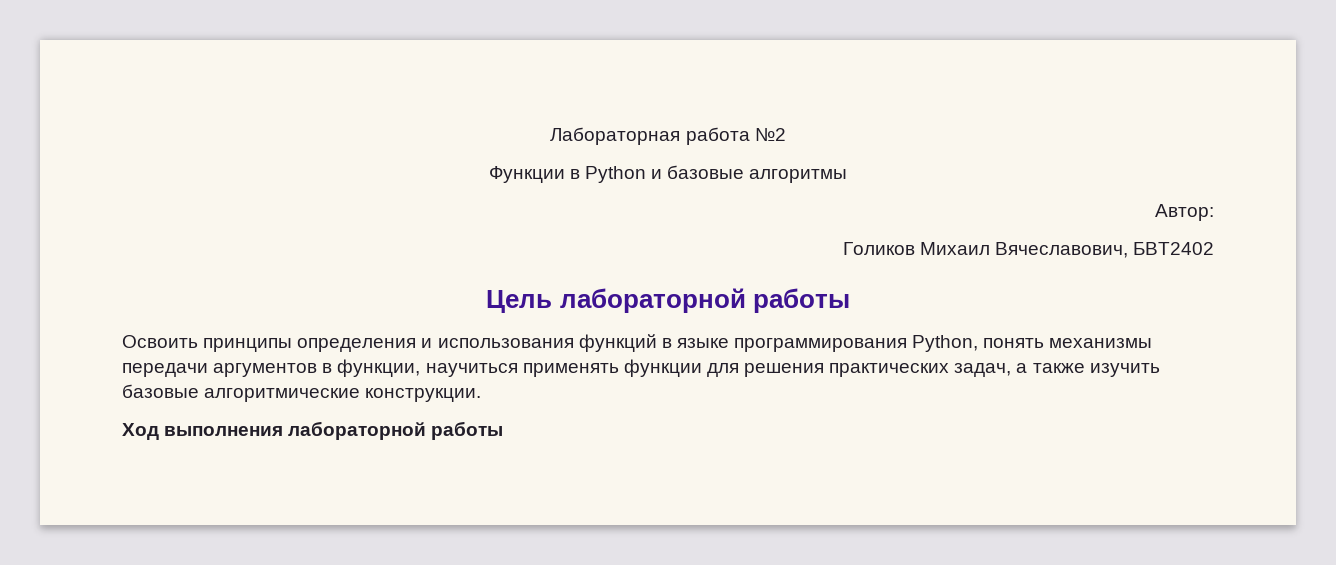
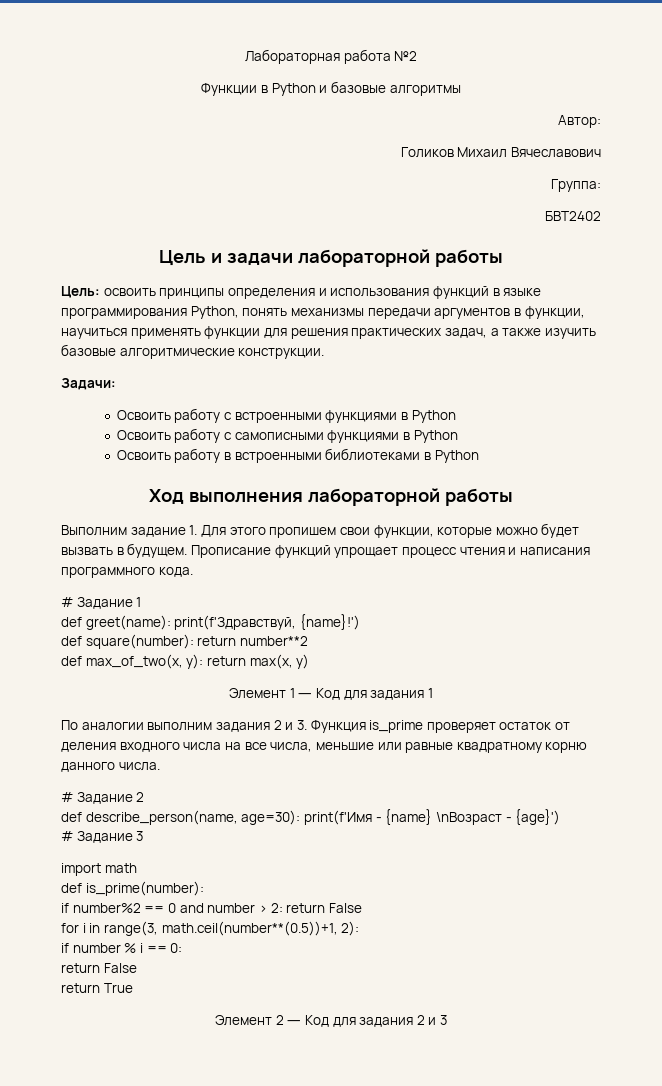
- Голиков Михаил Вячеславович, БВТ2402
+ Голиков Михаил Вячеславович
+ Группа:
+ БВТ2402
- Цель лабораторной работы
- Освоить принципы определения и использования функций в языке программирования Python, понять механизмы передачи аргументов в функции, научиться применять функции для решения практических задач, а также изучить базовые алгоритмические конструкции.
+ Цель и задачи лабораторной работы
+ Цель: освоить принципы определения и использования функций в языке программирования Python, понять механизмы передачи аргументов в функции, научиться применять функции для решения практических задач, а также изучить базовые алгоритмические конструкции.
+ Задачи:
+ Освоить работу с встроенными функциями в Python
+ Освоить работу с самописными функциями в Python
+ Освоить работу в встроенными библиотеками в Python
  Ход выполнения лабораторной работы
+ Выполним задание 1. Для этого пропишем свои функции, которые можно будет вызвать в будущем. Прописание функций упрощает процесс чтения и написания программного кода.
+ # Задание 1
+ def greet(name): print(f'Здравствуй, {name}!')
+ def square(number): return number**2
+ def max_of_two(x, y): return max(x, y)
+ Элемент 1 ― Код для задания 1
+ По аналогии выполним задания 2 и 3. Функция is_prime проверяет остаток от деления входного числа на все числа, меньшие или равные квадратному корню данного числа.
+ # Задание 2
+ def describe_person(name, age=30): print(f'Имя - {name} \nВозраст - {age}')
+ # Задание 3
+ import math
+ def is_prime(number):
+ if number%2 == 0 and number > 2: return False
+ for i in range(3, math.ceil(number**(0.5))+1, 2):
+ if number % i == 0:
+ return False
+ return True
+ Элемент 2 ― Код для задания 2 и 3

